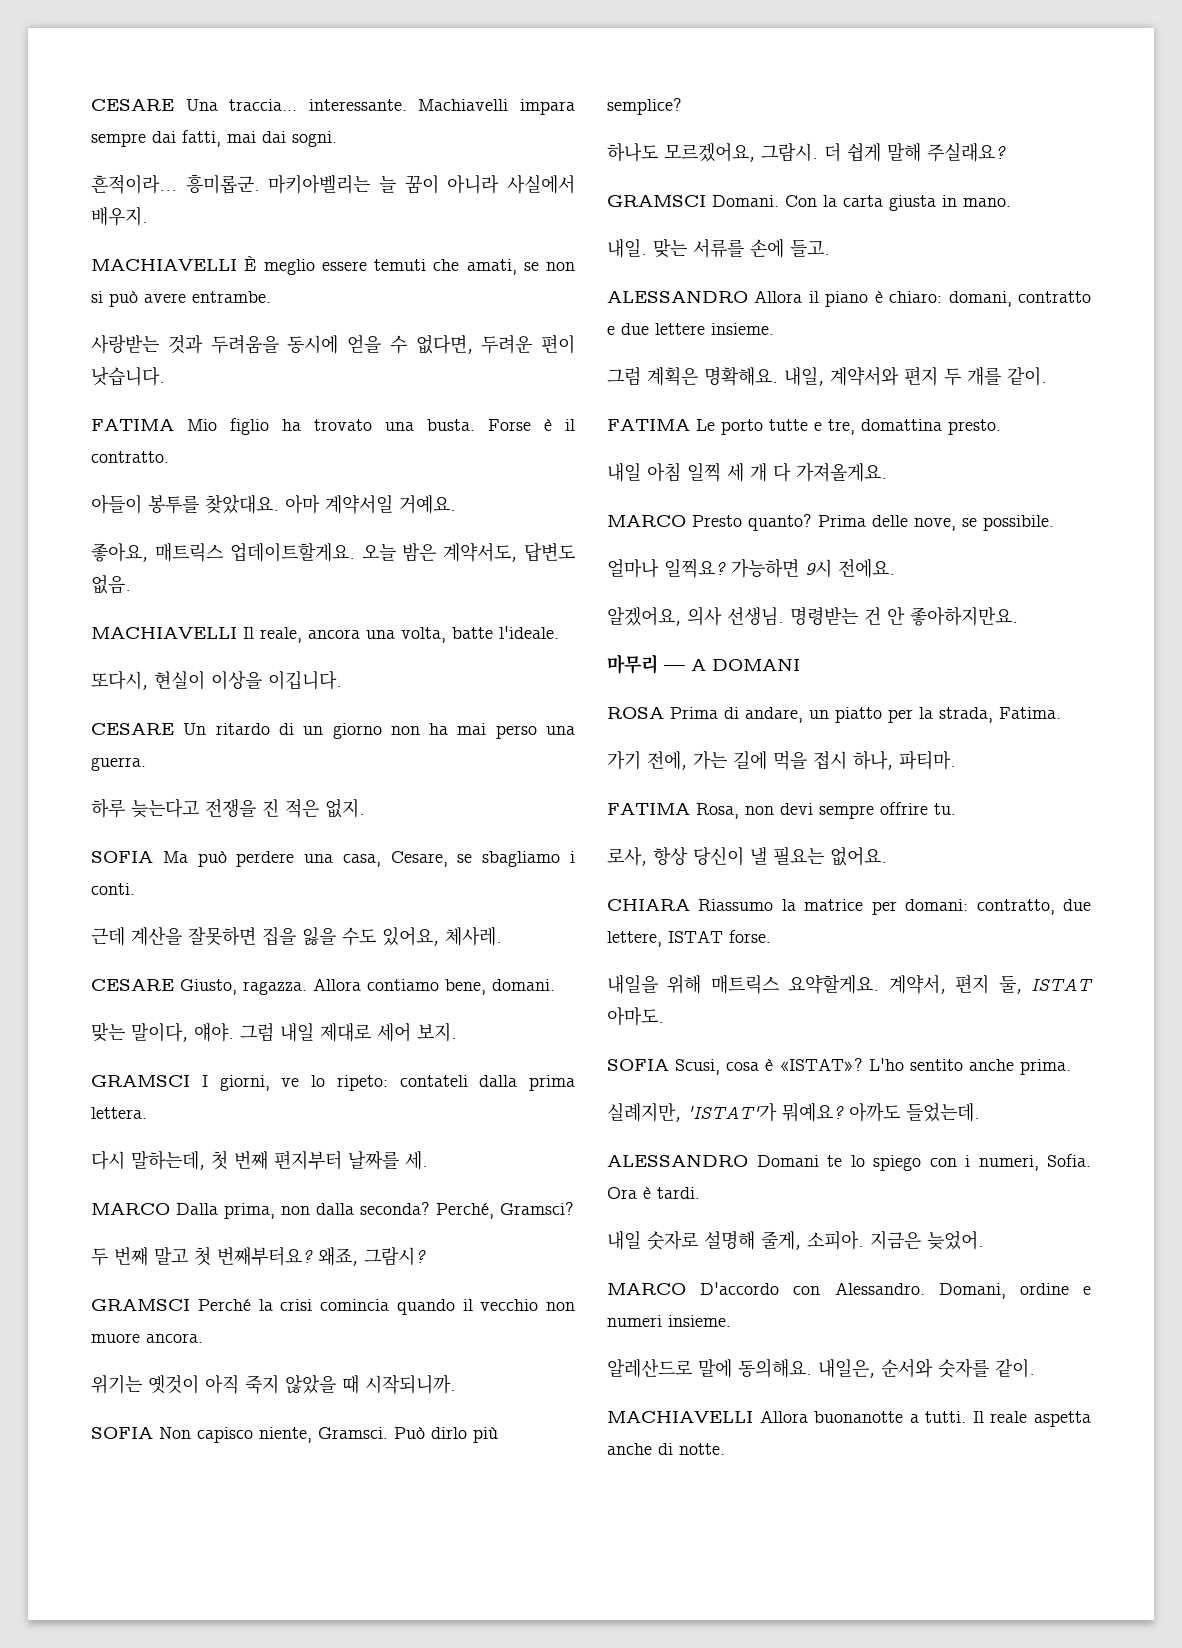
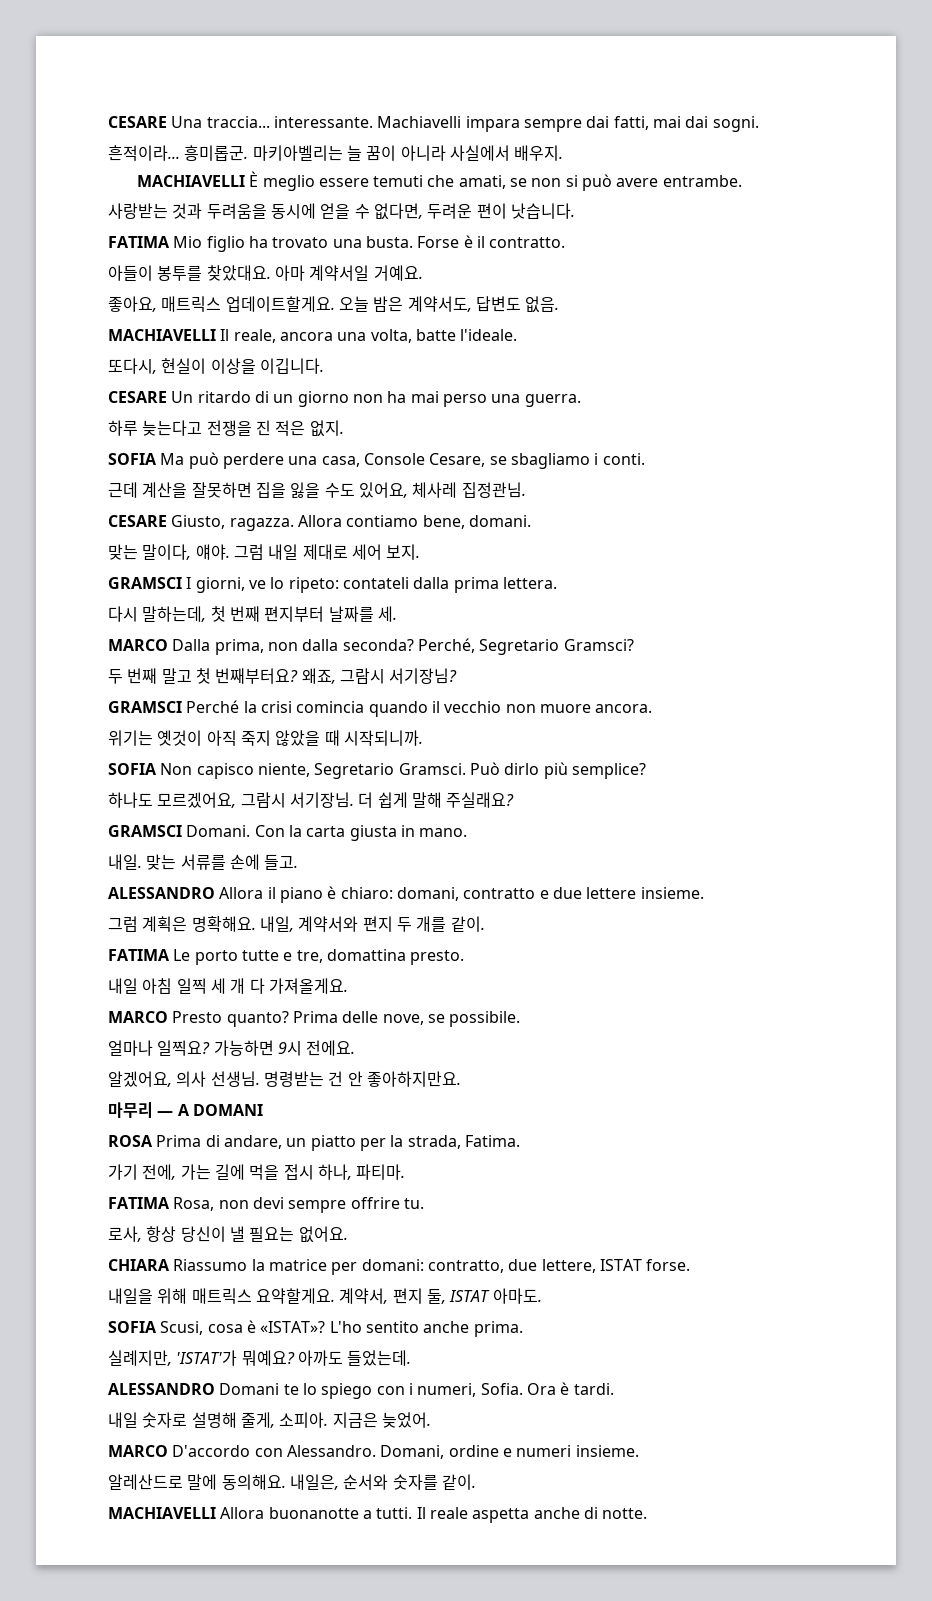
- SOFIA Ma può perdere una casa, Cesare, se sbagliamo i conti.
+ SOFIA Ma può perdere una casa, Console Cesare, se sbagliamo i conti.
- 근데 계산을 잘못하면 집을 잃을 수도 있어요, 체사레.
+ 근데 계산을 잘못하면 집을 잃을 수도 있어요, 체사레 집정관님.
- Perché, Gramsci?
+ Perché, Segretario Gramsci?
- 왜죠, 그람시?
+ 왜죠, 그람시 서기장님?
- SOFIA Non capisco niente, Gramsci.
+ SOFIA Non capisco niente, Segretario Gramsci.
- 하나도 모르겠어요, 그람시.
+ 하나도 모르겠어요, 그람시 서기장님.

